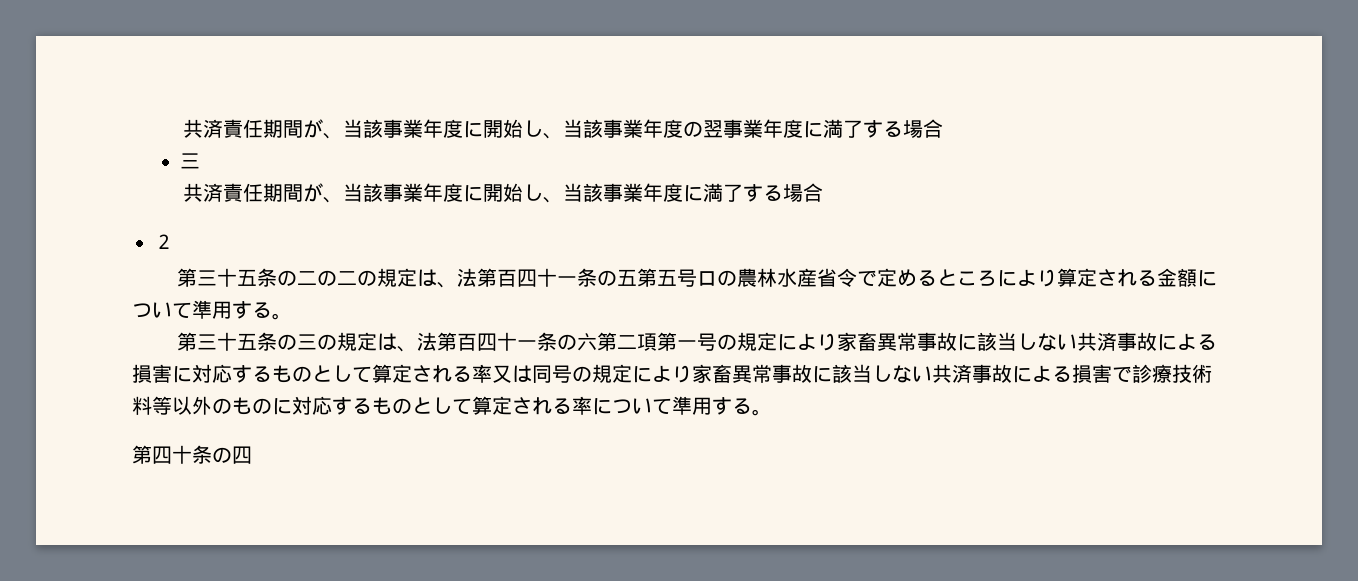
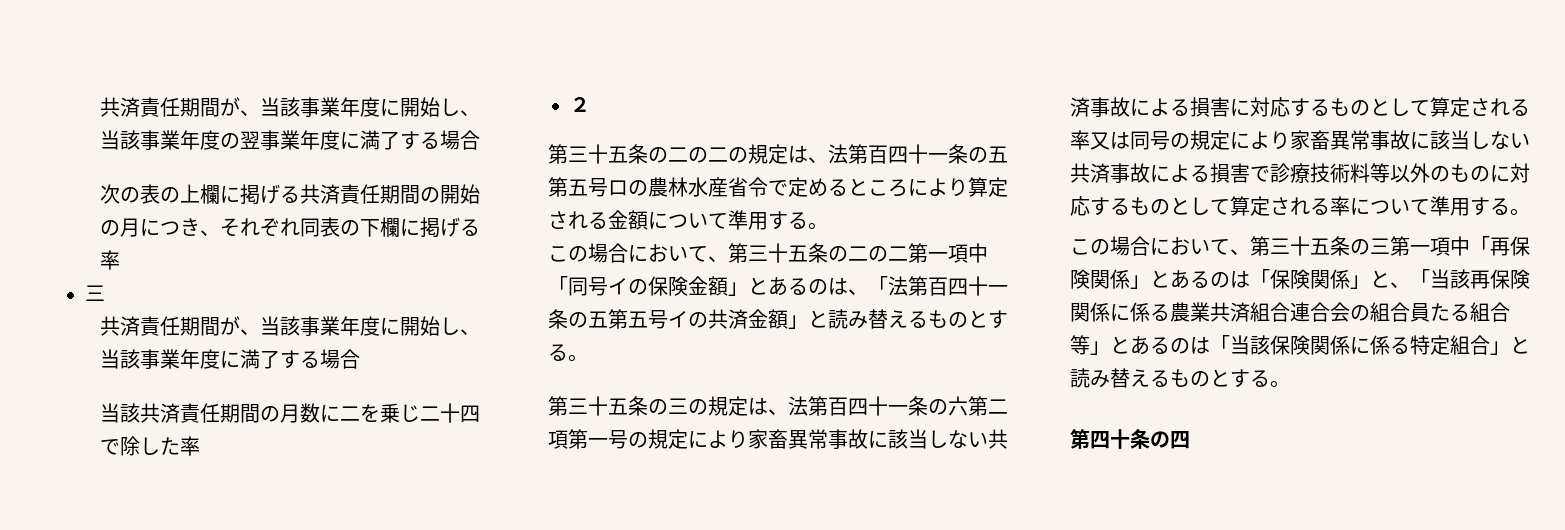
+ 次の表の上欄に掲げる共済責任期間の開始の月につき、それぞれ同表の下欄に掲げる率
+ 当該共済責任期間の月数に二を乗じ二十四で除した率
+ この場合において、第三十五条の二の二第一項中「同号イの保険金額」とあるのは、「法第百四十一条の五第五号イの共済金額」と読み替えるものとする。
+ この場合において、第三十五条の三第一項中「再保険関係」とあるのは「保険関係」と、「当該再保険関係に係る農業共済組合連合会の組合員たる組合等」とあるのは「当該保険関係に係る特定組合」と読み替えるものとする。

